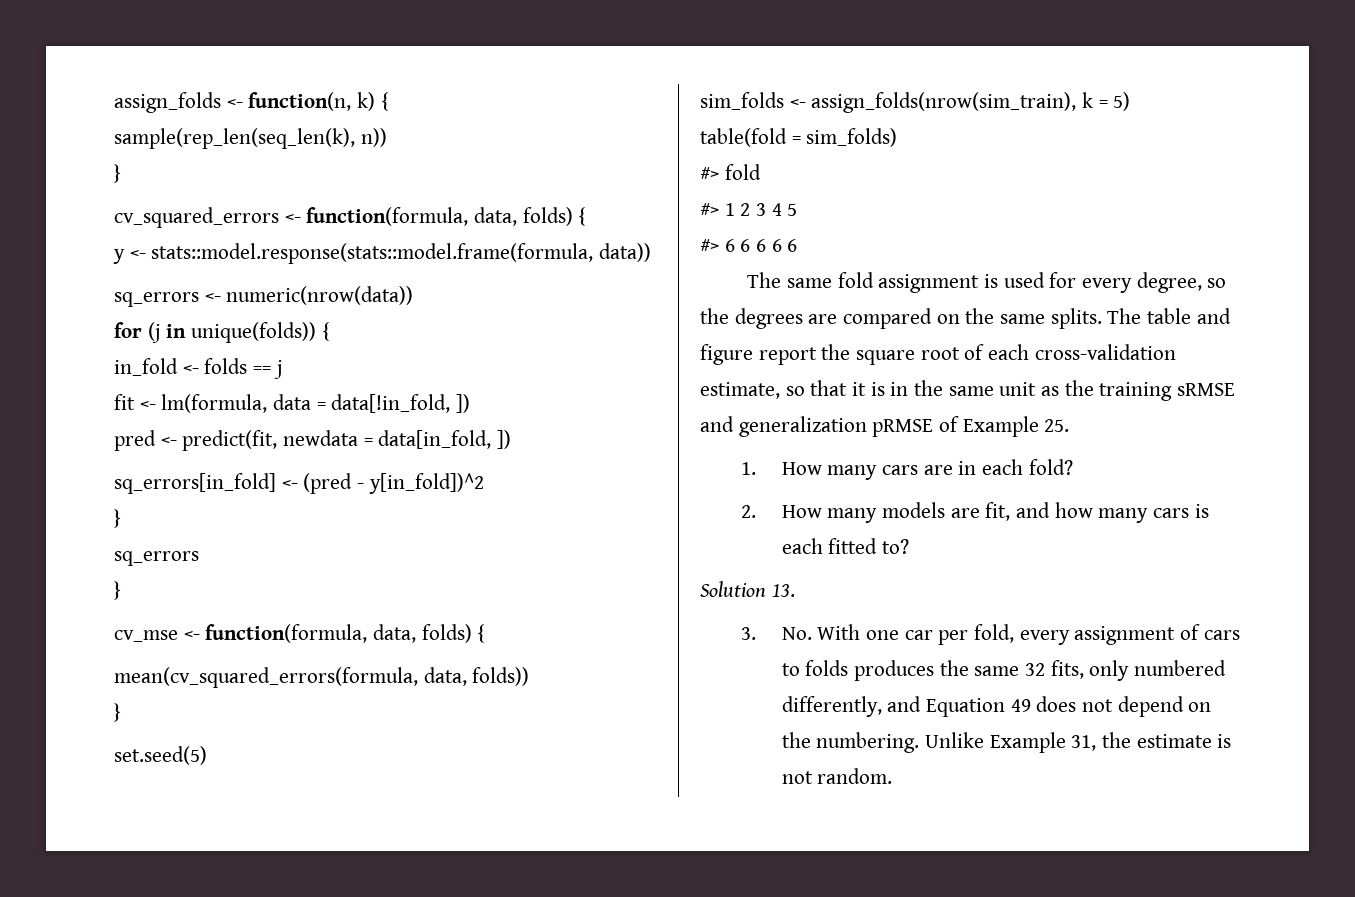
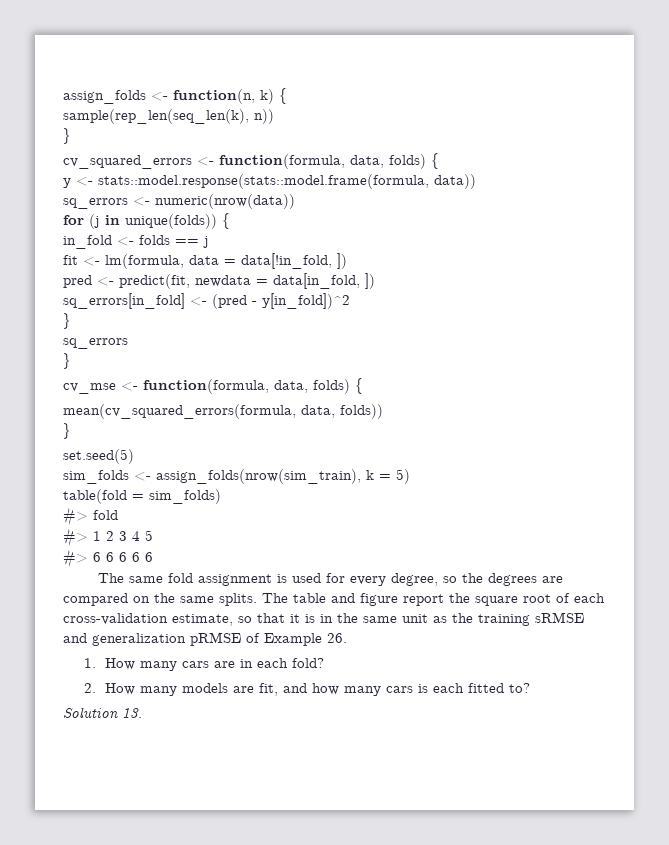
- The table and figure report the square root of each cross-validation estimate, so that it is in the same unit as the training sRMSE and generalization pRMSE of Example 25.
+ The table and figure report the square root of each cross-validation estimate, so that it is in the same unit as the training sRMSE and generalization pRMSE of Example 26.
- 3. No. With one car per fold, every assignment of cars to folds produces the same 32 fits, only numbered differently, and Equation 49 does not depend on the numbering. Unlike Example 31, the estimate is not random.

